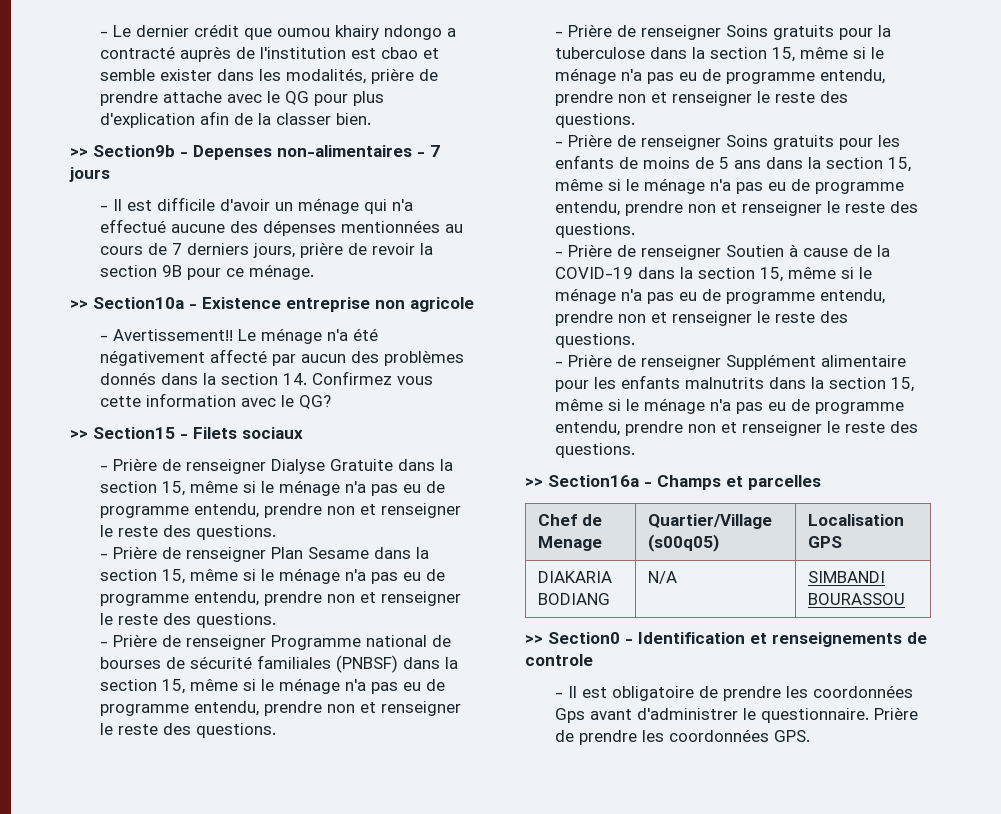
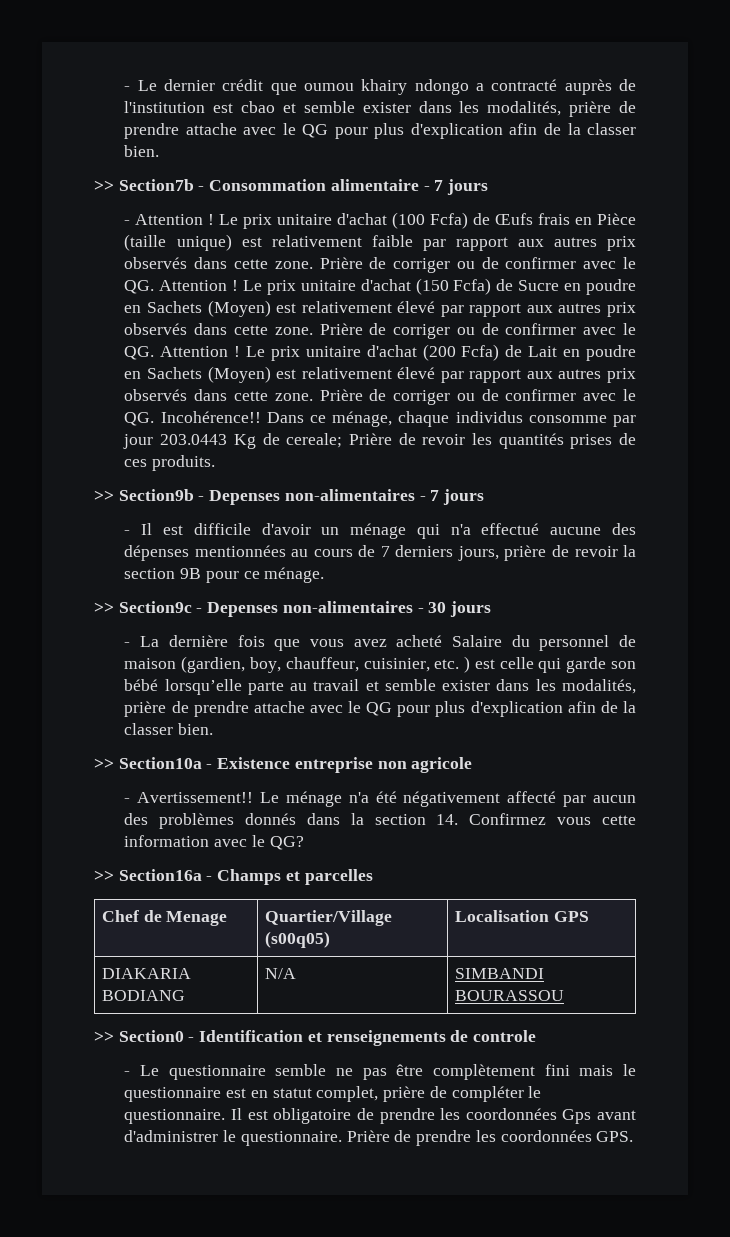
+ >> Section7b - Consommation alimentaire - 7 jours
+ - Attention ! Le prix unitaire d'achat (100 Fcfa) de Œufs frais en Pièce (taille unique) est relativement faible par rapport aux autres prix observés dans cette zone. Prière de corriger ou de confirmer avec le QG. Attention ! Le prix unitaire d'achat (150 Fcfa) de Sucre en poudre en Sachets (Moyen) est relativement élevé par rapport aux autres prix observés dans cette zone. Prière de corriger ou de confirmer avec le QG. Attention ! Le prix unitaire d'achat (200 Fcfa) de Lait en poudre en Sachets (Moyen) est relativement élevé par rapport aux autres prix observés dans cette zone. Prière de corriger ou de confirmer avec le QG. Incohérence!! Dans ce ménage, chaque individus consomme par jour 203.0443 Kg de cereale; Prière de revoir les quantités prises de ces produits.
+ >> Section9c - Depenses non-alimentaires - 30 jours
+ - La dernière fois que vous avez acheté Salaire du personnel de maison (gardien, boy, chauffeur, cuisinier, etc. ) est celle qui garde son bébé lorsqu’elle parte au travail et semble exister dans les modalités, prière de prendre attache avec le QG pour plus d'explication afin de la classer bien.
- >> Section15 - Filets sociaux
- - Prière de renseigner Dialyse Gratuite dans la section 15, même si le ménage n'a pas eu de programme entendu, prendre non et renseigner le reste des questions.
- - Prière de renseigner Plan Sesame dans la section 15, même si le ménage n'a pas eu de programme entendu, prendre non et renseigner le reste des questions.
- - Prière de renseigner Programme national de bourses de sécurité familiales (PNBSF) dans la section 15, même si le ménage n'a pas eu de programme entendu, prendre non et renseigner le reste des questions.
- - Prière de renseigner Soins gratuits pour la tuberculose dans la section 15, même si le ménage n'a pas eu de programme entendu, prendre non et renseigner le reste des questions.
- - Prière de renseigner Soins gratuits pour les enfants de moins de 5 ans dans la section 15, même si le ménage n'a pas eu de programme entendu, prendre non et renseigner le reste des questions.
- - Prière de renseigner Soutien à cause de la COVID-19 dans la section 15, même si le ménage n'a pas eu de programme entendu, prendre non et renseigner le reste des questions.
- - Prière de renseigner Supplément alimentaire pour les enfants malnutrits dans la section 15, même si le ménage n'a pas eu de programme entendu, prendre non et renseigner le reste des questions.
- - Il est obligatoire de prendre les coordonnées Gps avant d'administrer le questionnaire.
+ - Le questionnaire semble ne pas être complètement fini mais le questionnaire est en statut complet, prière de compléter le questionnaire. Il est obligatoire de prendre les coordonnées Gps avant d'administrer le questionnaire.

